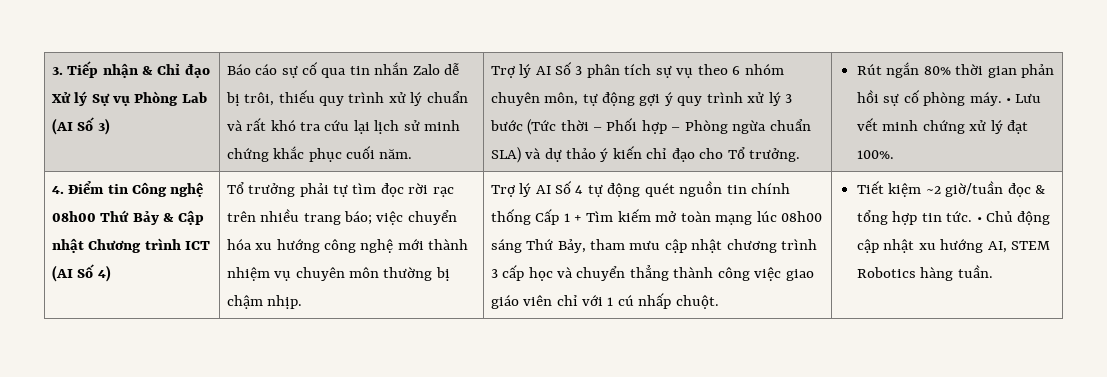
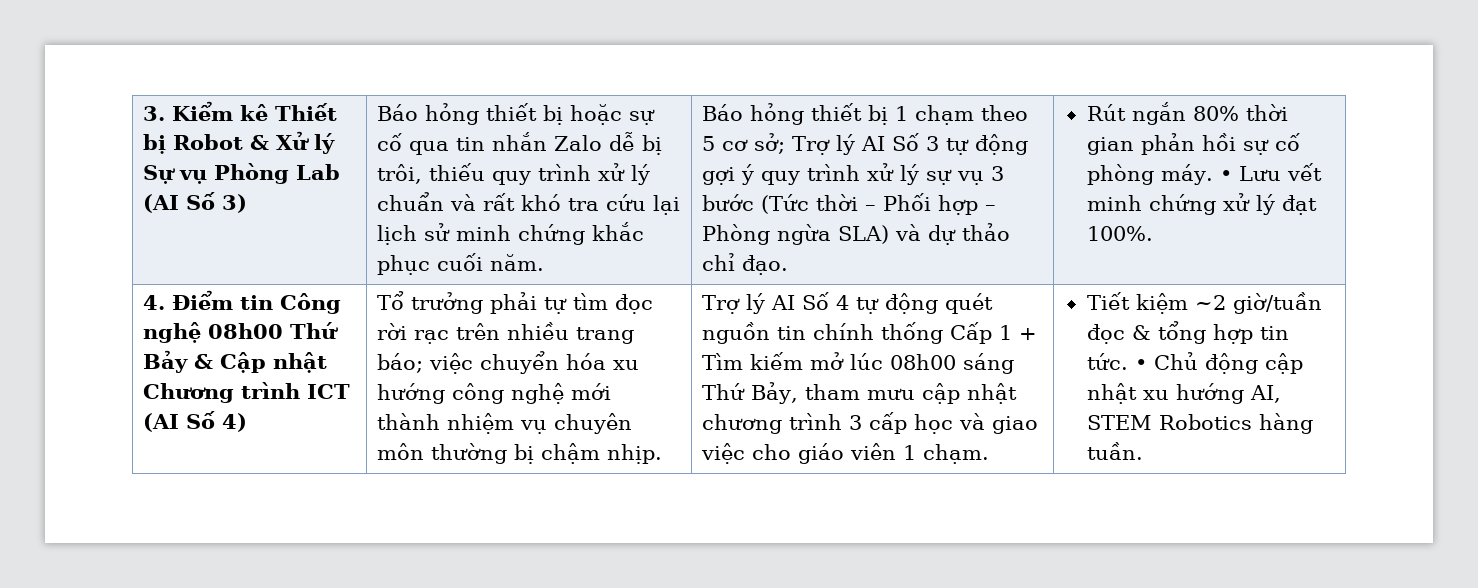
- 3. Tiếp nhận & Chỉ đạo Xử lý Sự vụ Phòng Lab (AI Số 3)
+ 3. Kiểm kê Thiết bị Robot & Xử lý Sự vụ Phòng Lab (AI Số 3)
- Báo cáo sự cố qua tin nhắn Zalo dễ bị trôi, thiếu quy trình xử lý chuẩn và rất khó tra cứu lại lịch sử minh chứng khắc phục cuối năm.
+ Báo hỏng thiết bị hoặc sự cố qua tin nhắn Zalo dễ bị trôi, thiếu quy trình xử lý chuẩn và rất khó tra cứu lại lịch sử minh chứng khắc phục cuối năm.
- Trợ lý AI Số 3 phân tích sự vụ theo 6 nhóm chuyên môn, tự động gợi ý quy trình xử lý 3 bước (Tức thời – Phối hợp – Phòng ngừa chuẩn SLA) và dự thảo ý kiến chỉ đạo cho Tổ trưởng.
+ Báo hỏng thiết bị 1 chạm theo 5 cơ sở; Trợ lý AI Số 3 tự động gợi ý quy trình xử lý sự vụ 3 bước (Tức thời – Phối hợp – Phòng ngừa SLA) và dự thảo chỉ đạo.
- Trợ lý AI Số 4 tự động quét nguồn tin chính thống Cấp 1 + Tìm kiếm mở toàn mạng lúc 08h00 sáng Thứ Bảy, tham mưu cập nhật chương trình 3 cấp học và chuyển thẳng thành công việc giao giáo viên chỉ với 1 cú nhấp chuột.
+ Trợ lý AI Số 4 tự động quét nguồn tin chính thống Cấp 1 + Tìm kiếm mở lúc 08h00 sáng Thứ Bảy, tham mưu cập nhật chương trình 3 cấp học và giao việc cho giáo viên 1 chạm.

